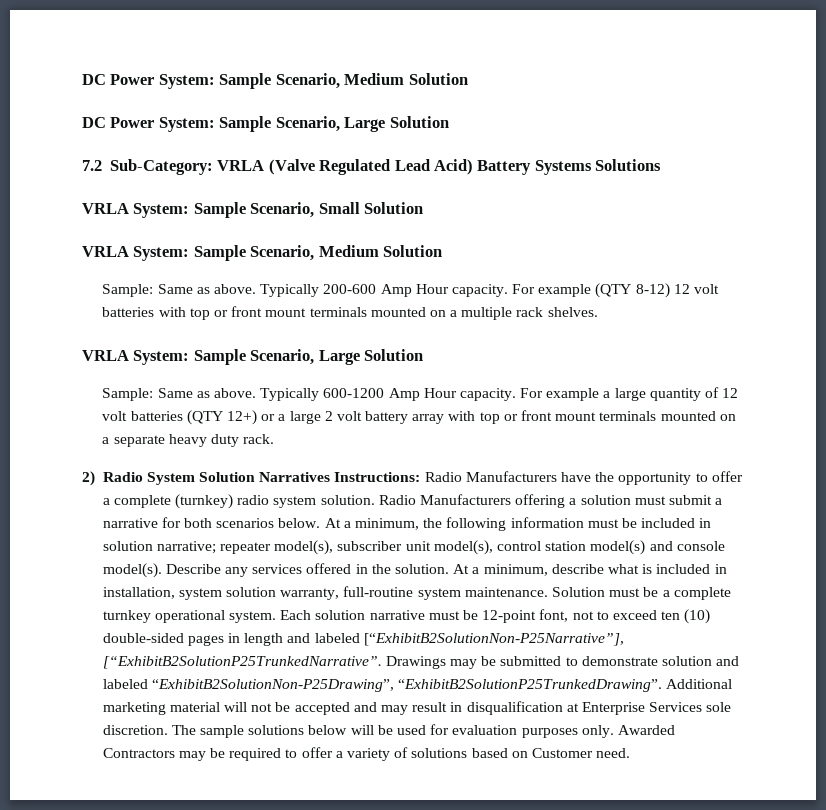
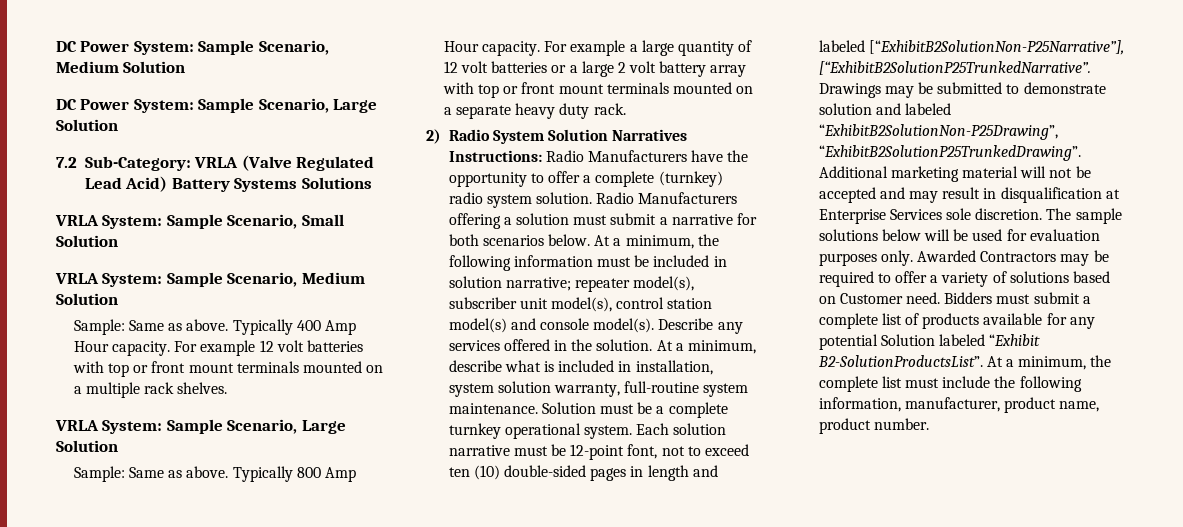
- Typically 200-600 Amp Hour capacity. For example (QTY 8-12) 12 volt batteries with top or front mount terminals mounted on a multiple rack shelves.
+ Typically 400 Amp Hour capacity. For example 12 volt batteries with top or front mount terminals mounted on a multiple rack shelves.
- Typically 600-1200 Amp Hour capacity.
+ Typically 800 Amp Hour capacity.
- For example a large quantity of 12 volt batteries (QTY 12+) or a large 2 volt battery array with top or front mount terminals mounted on a separate heavy duty rack.
+ For example a large quantity of 12 volt batteries or a large 2 volt battery array with top or front mount terminals mounted on a separate heavy duty rack.
+ Bidders must submit a complete list of products available for any potential Solution labeled “Exhibit B2-SolutionProductsList”. At a minimum, the complete list must include the following information, manufacturer, product name, product number.

